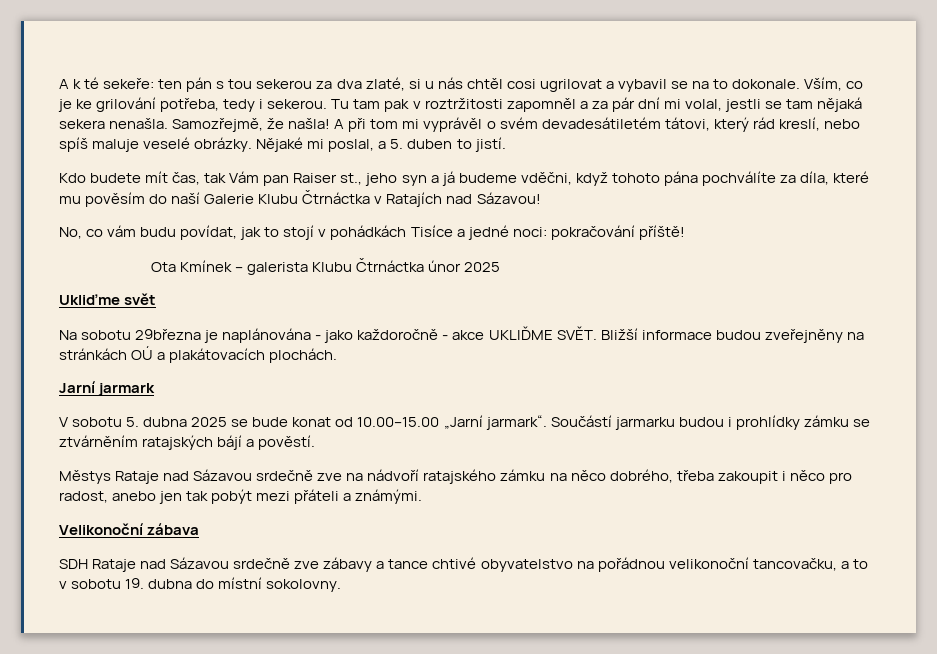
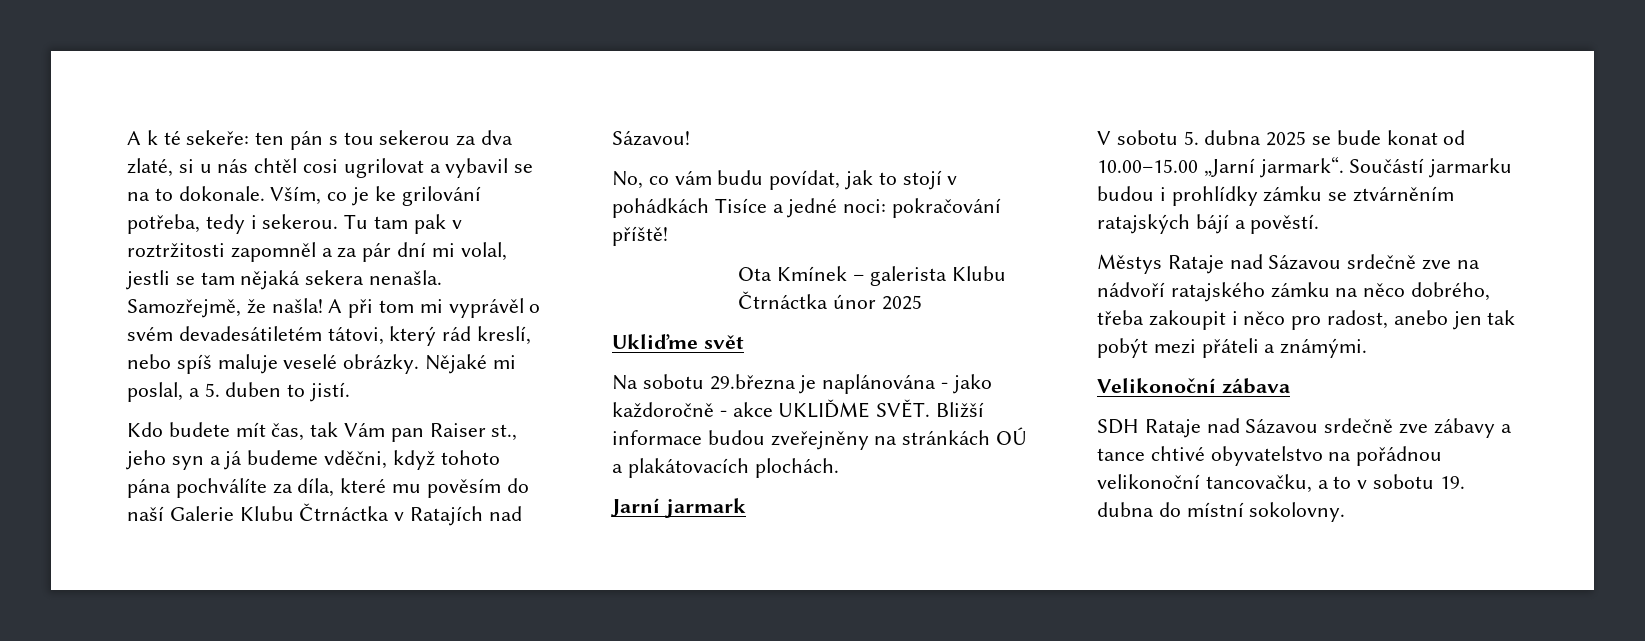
- Na sobotu 29března je naplánována - jako každoročně - akce UKLIĎME SVĚT.
+ Na sobotu 29.března je naplánována - jako každoročně - akce UKLIĎME SVĚT.

